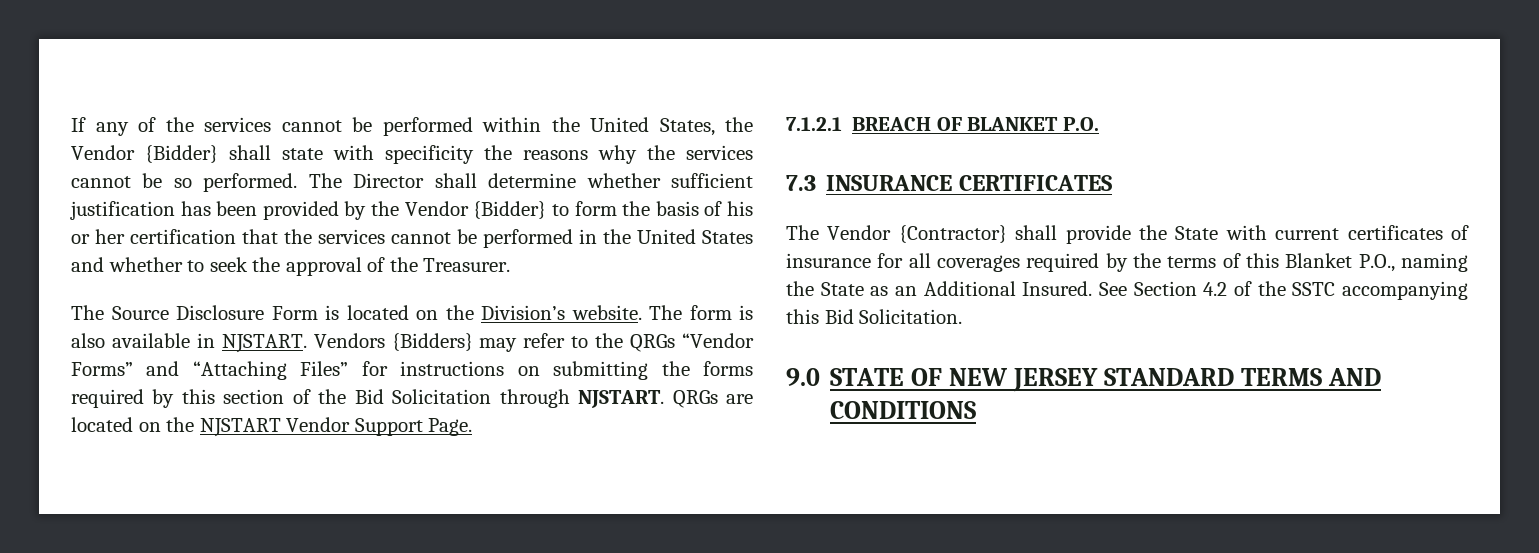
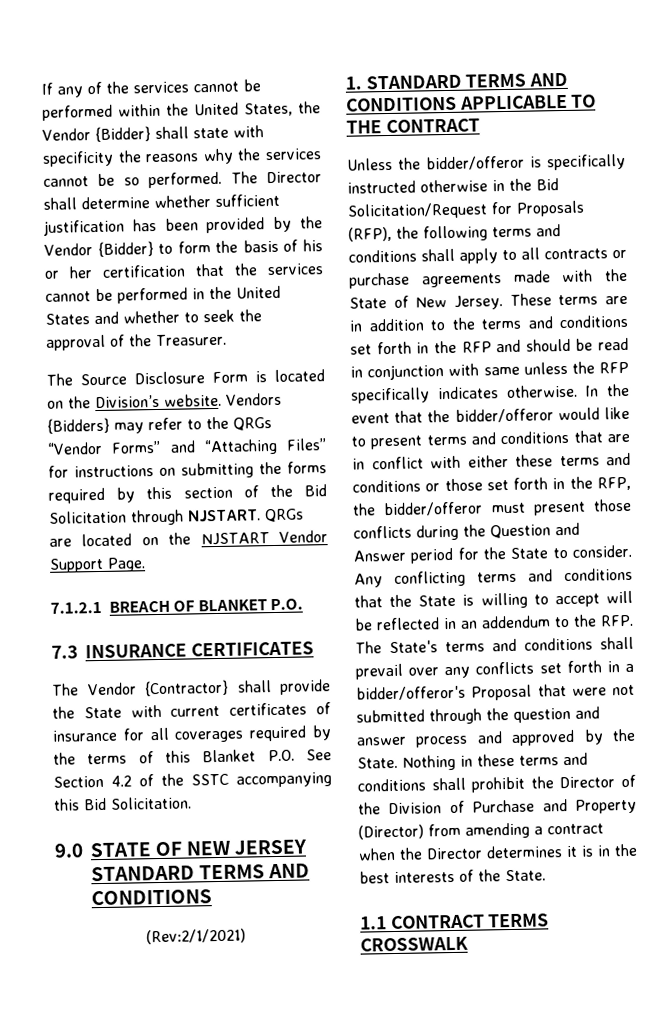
- The form is also available in NJSTART.
- The Vendor {Contractor} shall provide the State with current certificates of insurance for all coverages required by the terms of this Blanket P.O., naming the State as an Additional Insured. See Section 4.2 of the SSTC accompanying this Bid Solicitation.
+ The Vendor {Contractor} shall provide the State with current certificates of insurance for all coverages required by the terms of this Blanket P.O. See Section 4.2 of the SSTC accompanying this Bid Solicitation.
+ (Rev:2/1/2021)
+ 1. STANDARD TERMS AND CONDITIONS APPLICABLE TO THE CONTRACT
+ Unless the bidder/offeror is specifically instructed otherwise in the Bid Solicitation/Request for Proposals (RFP), the following terms and conditions shall apply to all contracts or purchase agreements made with the State of New Jersey. These terms are in addition to the terms and conditions set forth in the RFP and should be read in conjunction with same unless the RFP specifically indicates otherwise. In the event that the bidder/offeror would like to present terms and conditions that are in conflict with either these terms and conditions or those set forth in the RFP, the bidder/offeror must present those conflicts during the Question and Answer period for the State to consider. Any conflicting terms and conditions that the State is willing to accept will be reflected in an addendum to the RFP. The State's terms and conditions shall prevail over any conflicts set forth in a bidder/offeror's Proposal that were not submitted through the question and answer process and approved by the State. Nothing in these terms and conditions shall prohibit the Director of the Division of Purchase and Property (Director) from amending a contract when the Director determines it is in the best interests of the State.
+ 1.1 CONTRACT TERMS CROSSWALK

